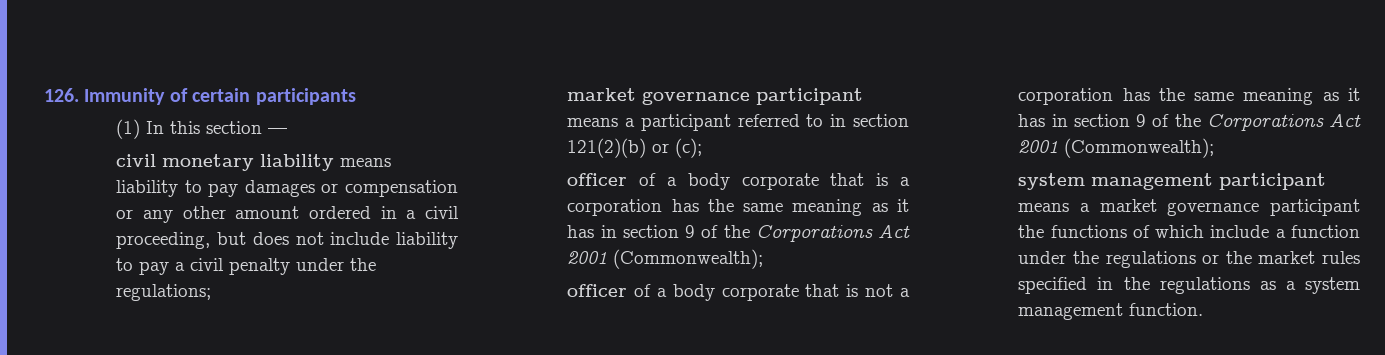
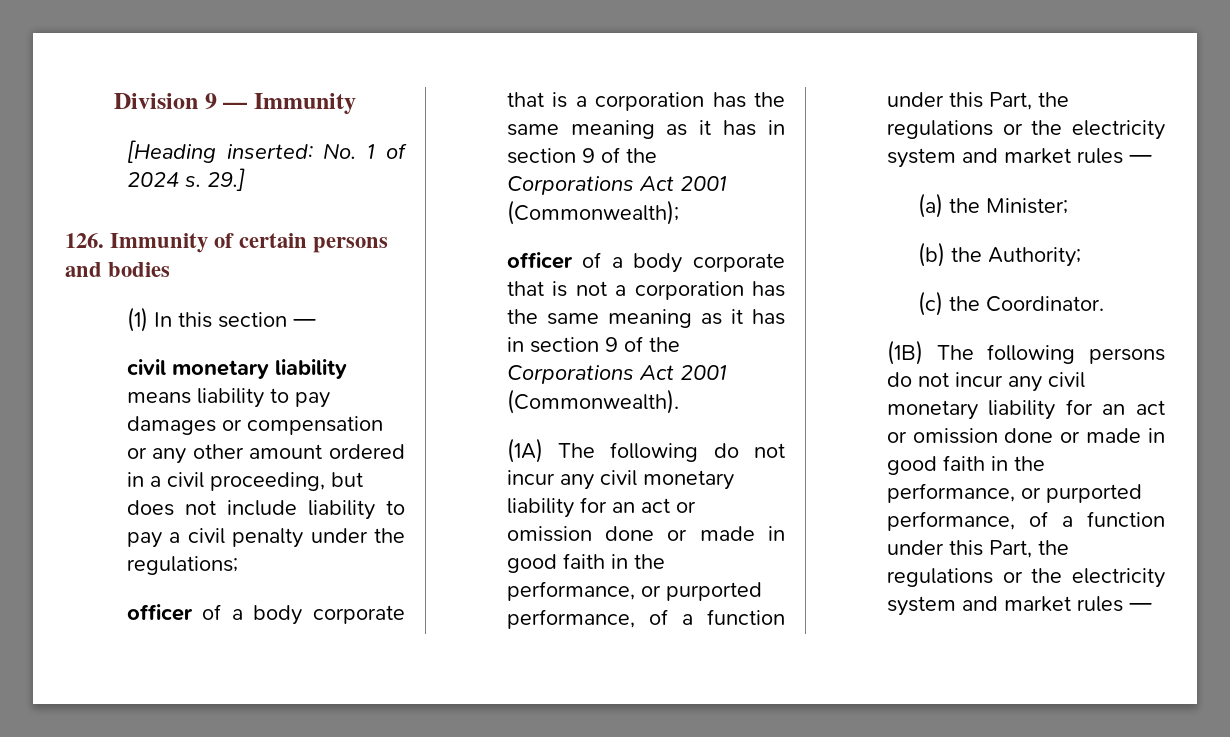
+ Division 9 — Immunity
+ [Heading inserted: No. 1 of 2024 s. 29.]
- 126. Immunity of certain participants
+ 126. Immunity of certain persons and bodies
- market governance participant means a participant referred to in section 121(2)(b) or (c);
- officer of a body corporate that is not a corporation has the same meaning as it has in section 9 of the Corporations Act 2001 (Commonwealth);
- system management participant means a market governance participant the functions of which include a function under the regulations or the market rules specified in the regulations as a system management function.
+ officer of a body corporate that is not a corporation has the same meaning as it has in section 9 of the Corporations Act 2001 (Commonwealth).
+ (1A) The following do not incur any civil monetary liability for an act or omission done or made in good faith in the performance, or purported performance, of a function under this Part, the regulations or the electricity system and market rules —
+ (a) the Minister;
+ (b) the Authority;
+ (c) the Coordinator.
+ (1B) The following persons do not incur any civil monetary liability for an act or omission done or made in good faith in the performance, or purported performance, of a function under this Part, the regulations or the electricity system and market rules —

